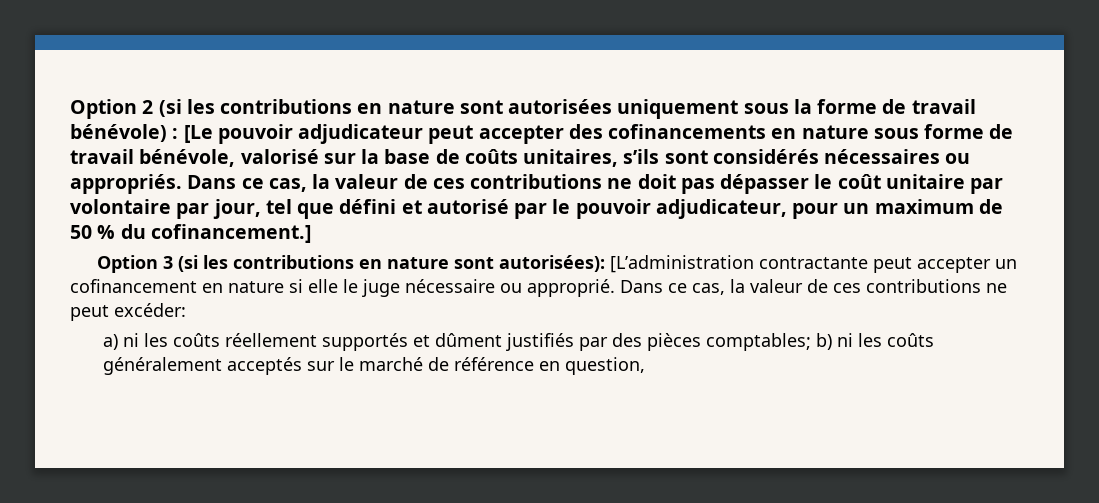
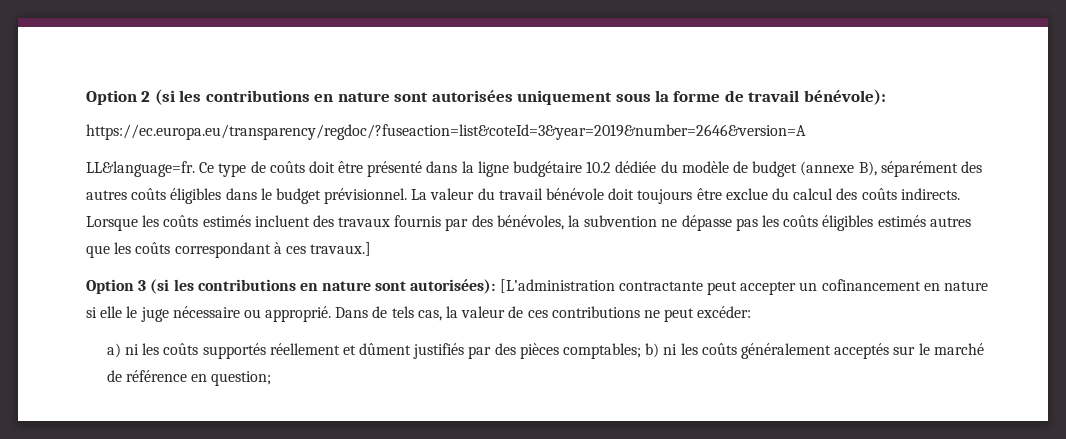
- Option 2 (si les contributions en nature sont autorisées uniquement sous la forme de travail bénévole) : [Le pouvoir adjudicateur peut accepter des cofinancements en nature sous forme de travail bénévole, valorisé sur la base de coûts unitaires, s’ils sont considérés nécessaires ou appropriés. Dans ce cas, la valeur de ces contributions ne doit pas dépasser le coût unitaire par volontaire par jour, tel que défini et autorisé par le pouvoir adjudicateur, pour un maximum de 50 % du cofinancement.]
+ Option 2 (si les contributions en nature sont autorisées uniquement sous la forme de travail bénévole):
+ https://ec.europa.eu/transparency/regdoc/?fuseaction=list&coteId=3&year=2019&number=2646&version=A
+ LL&language=fr. Ce type de coûts doit être présenté dans la ligne budgétaire 10.2 dédiée du modèle de budget (annexe B), séparément des autres coûts éligibles dans le budget prévisionnel. La valeur du travail bénévole doit toujours être exclue du calcul des coûts indirects. Lorsque les coûts estimés incluent des travaux fournis par des bénévoles, la subvention ne dépasse pas les coûts éligibles estimés autres que les coûts correspondant à ces travaux.]
- Dans ce cas, la valeur de ces contributions ne peut excéder:
+ Dans de tels cas, la valeur de ces contributions ne peut excéder:
- a) ni les coûts réellement supportés et dûment justifiés par des pièces comptables; b) ni les coûts généralement acceptés sur le marché de référence en question,
+ a) ni les coûts supportés réellement et dûment justifiés par des pièces comptables; b) ni les coûts généralement acceptés sur le marché de référence en question;

